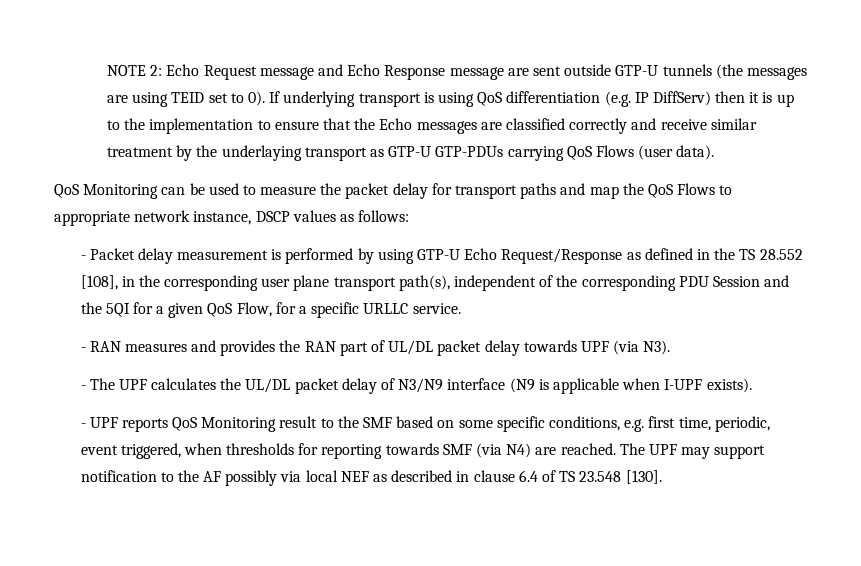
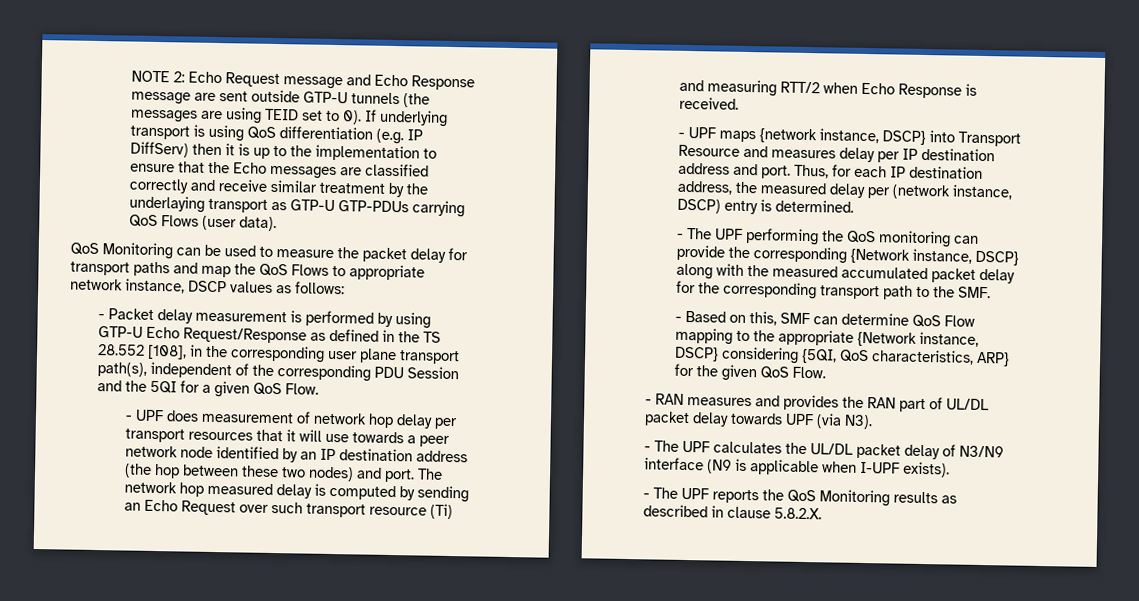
- - Packet delay measurement is performed by using GTP-U Echo Request/Response as defined in the TS 28.552 [108], in the corresponding user plane transport path(s), independent of the corresponding PDU Session and the 5QI for a given QoS Flow, for a specific URLLC service.
+ - Packet delay measurement is performed by using GTP-U Echo Request/Response as defined in the TS 28.552 [108], in the corresponding user plane transport path(s), independent of the corresponding PDU Session and the 5QI for a given QoS Flow.
+ - UPF does measurement of network hop delay per transport resources that it will use towards a peer network node identified by an IP destination address (the hop between these two nodes) and port. The network hop measured delay is computed by sending an Echo Request over such transport resource (Ti) and measuring RTT/2 when Echo Response is received.
+ - UPF maps {network instance, DSCP} into Transport Resource and measures delay per IP destination address and port. Thus, for each IP destination address, the measured delay per (network instance, DSCP) entry is determined.
+ - The UPF performing the QoS monitoring can provide the corresponding {Network instance, DSCP} along with the measured accumulated packet delay for the corresponding transport path to the SMF.
+ - Based on this, SMF can determine QoS Flow mapping to the appropriate {Network instance, DSCP} considering {5QI, QoS characteristics, ARP} for the given QoS Flow.
- - UPF reports QoS Monitoring result to the SMF based on some specific conditions, e.g. first time, periodic, event triggered, when thresholds for reporting towards SMF (via N4) are reached. The UPF may support notification to the AF possibly via local NEF as described in clause 6.4 of TS 23.548 [130].
+ - The UPF reports the QoS Monitoring results as described in clause 5.8.2.X.

